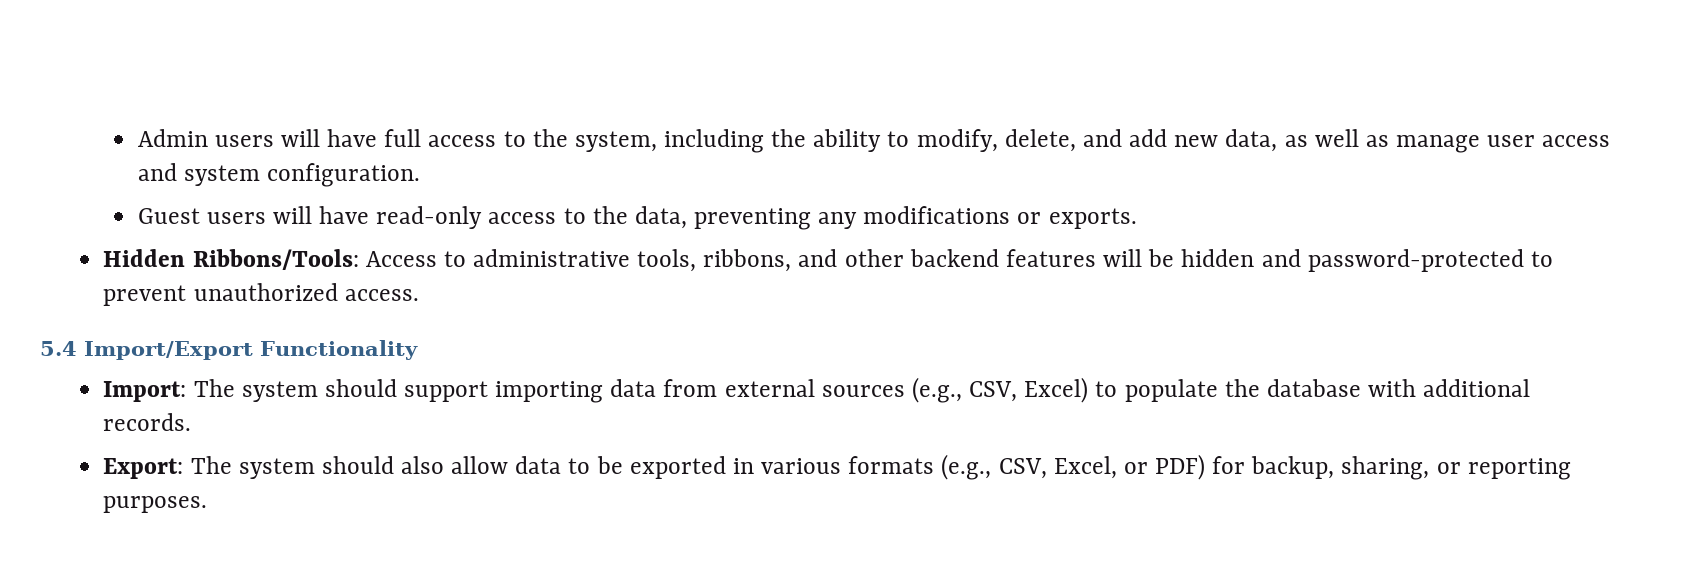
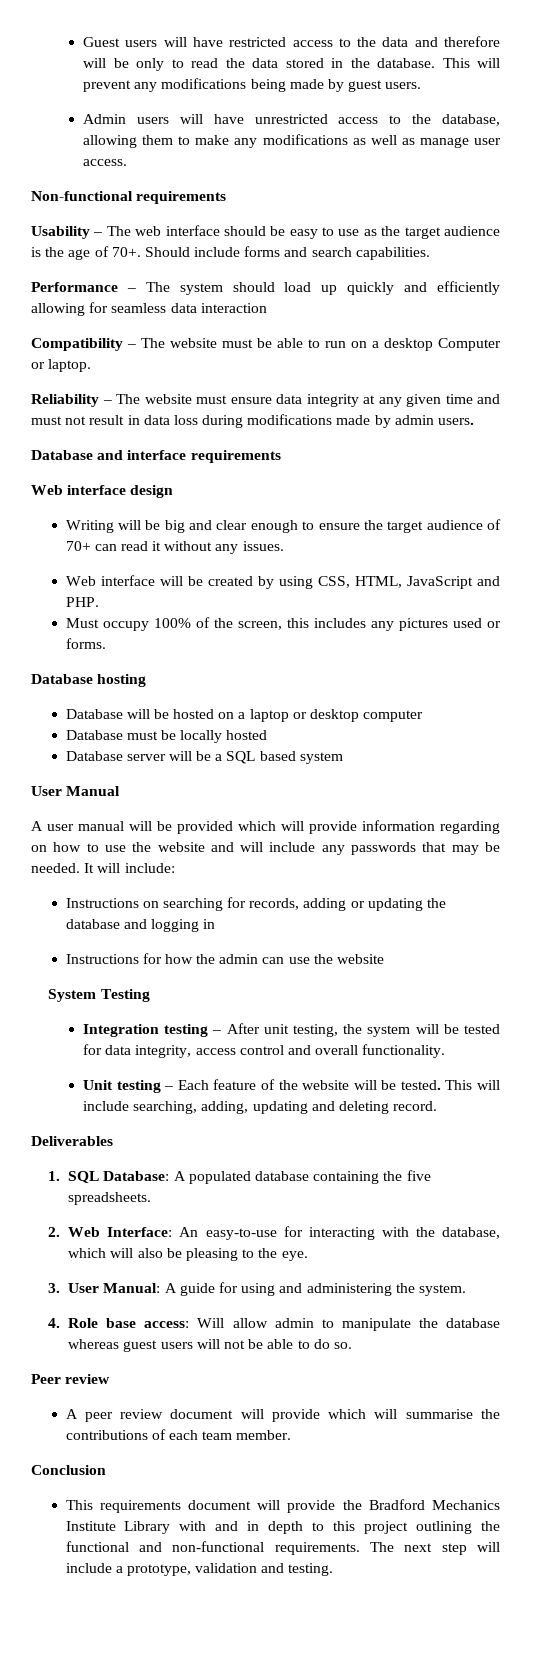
+ Guest users will have restricted access to the data and therefore will be only to read the data stored in the database. This will prevent any modifications being made by guest users.
- Admin users will have full access to the system, including the ability to modify, delete, and add new data, as well as manage user access and system configuration.
- Guest users will have read-only access to the data, preventing any modifications or exports.
- Hidden Ribbons/Tools: Access to administrative tools, ribbons, and other backend features will be hidden and password-protected to prevent unauthorized access.
- 5.4 Import/Export Functionality
- Import: The system should support importing data from external sources (e.g., CSV, Excel) to populate the database with additional records.
- Export: The system should also allow data to be exported in various formats (e.g., CSV, Excel, or PDF) for backup, sharing, or reporting purposes.
+ Admin users will have unrestricted access to the database, allowing them to make any modifications as well as manage user access.
+ Non-functional requirements
+ Usability – The web interface should be easy to use as the target audience is the age of 70+. Should include forms and search capabilities.
+ Performance – The system should load up quickly and efficiently allowing for seamless data interaction
+ Compatibility – The website must be able to run on a desktop Computer or laptop.
+ Reliability – The website must ensure data integrity at any given time and must not result in data loss during modifications made by admin users.
+ Database and interface requirements
+ Web interface design
+ Writing will be big and clear enough to ensure the target audience of 70+ can read it without any issues.
+ Web interface will be created by using CSS, HTML, JavaScript and PHP.
+ Must occupy 100% of the screen, this includes any pictures used or forms.
+ Database hosting
+ Database will be hosted on a laptop or desktop computer
+ Database must be locally hosted
+ Database server will be a SQL based system
+ User Manual
+ A user manual will be provided which will provide information regarding on how to use the website and will include any passwords that may be needed. It will include:
+ Instructions on searching for records, adding or updating the database and logging in
+ Instructions for how the admin can use the website
+ System Testing
+ Integration testing – After unit testing, the system will be tested for data integrity, access control and overall functionality.
+ Unit testing – Each feature of the website will be tested. This will include searching, adding, updating and deleting record.
+ Deliverables
+ 1. SQL Database: A populated database containing the five spreadsheets.
+ 2. Web Interface: An easy-to-use for interacting with the database, which will also be pleasing to the eye.
+ 3. User Manual: A guide for using and administering the system.
+ 4. Role base access: Will allow admin to manipulate the database whereas guest users will not be able to do so.
+ Peer review
+ A peer review document will provide which will summarise the contributions of each team member.
+ Conclusion
+ This requirements document will provide the Bradford Mechanics Institute Library with and in depth to this project outlining the functional and non-functional requirements. The next step will include a prototype, validation and testing.

